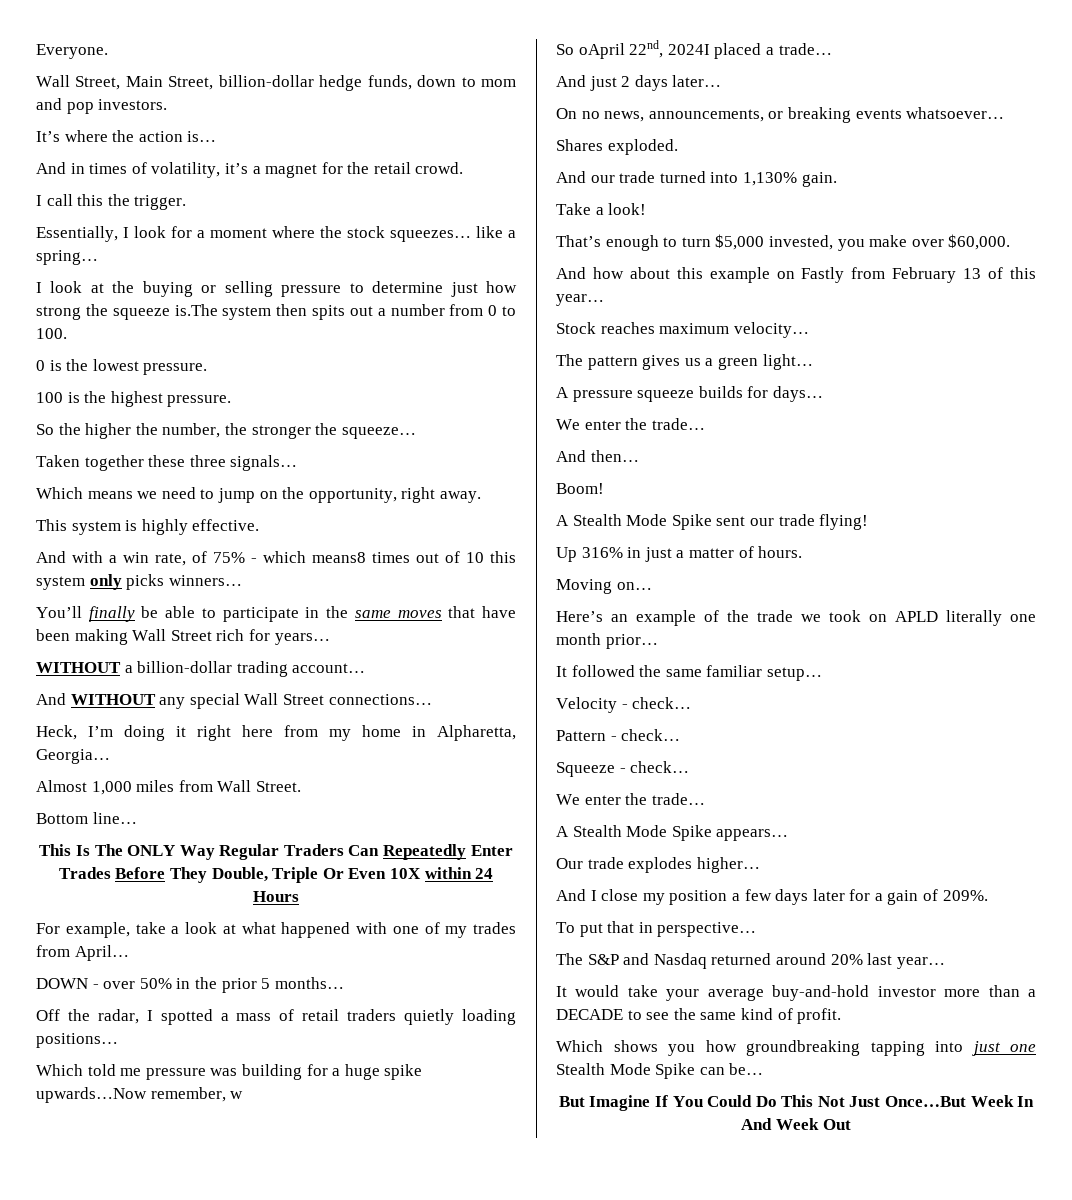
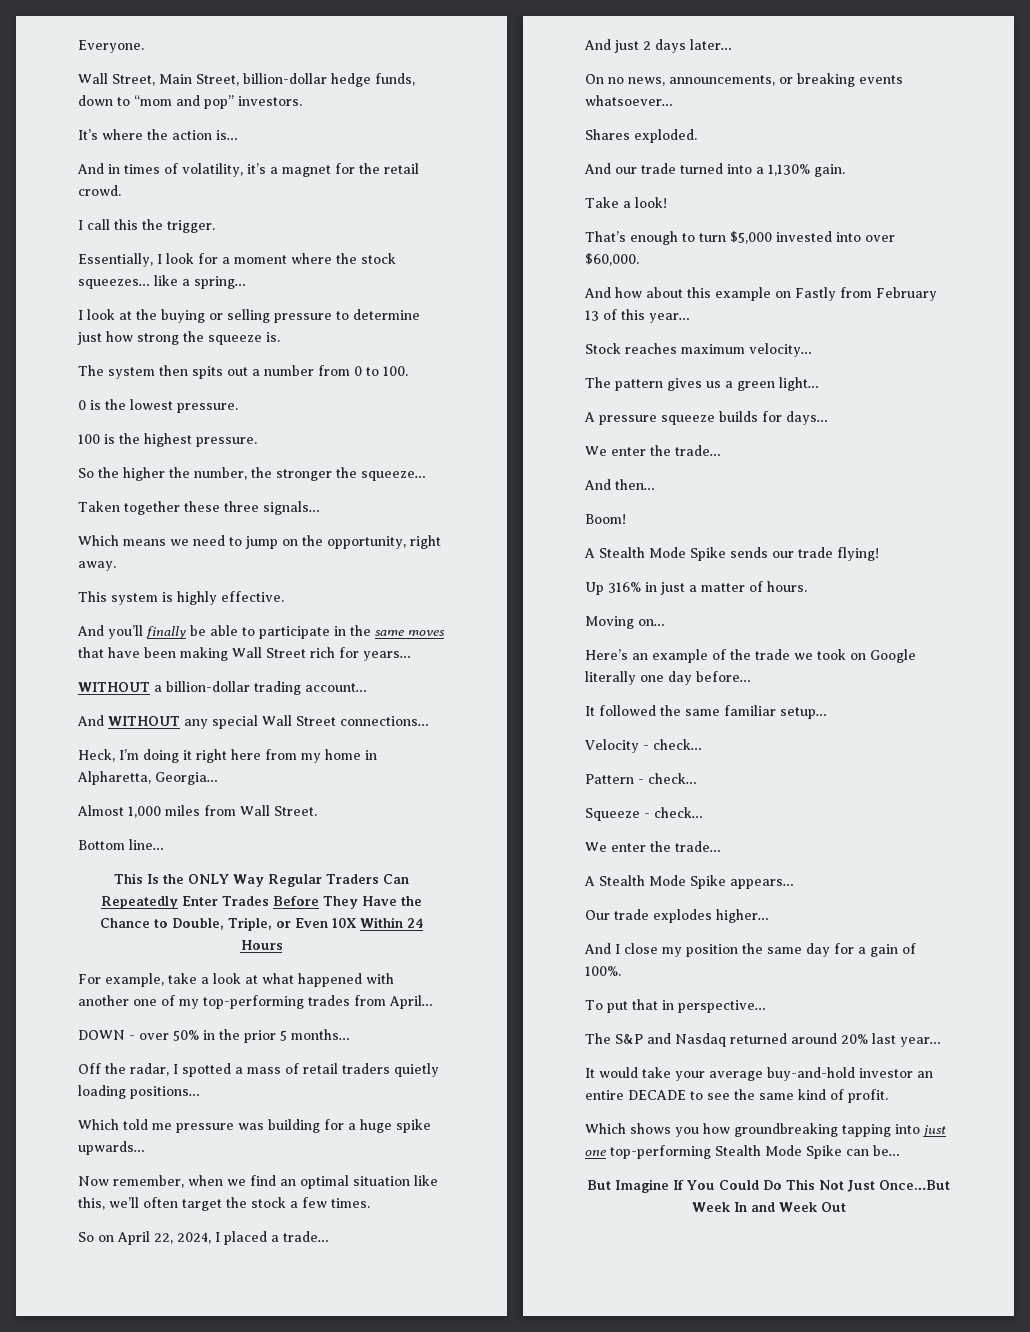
- Wall Street, Main Street, billion-dollar hedge funds, down to mom and pop investors.
+ Wall Street, Main Street, billion-dollar hedge funds, down to “mom and pop” investors.
- I look at the buying or selling pressure to determine just how strong the squeeze is.The system then spits out a number from 0 to 100.
+ I look at the buying or selling pressure to determine just how strong the squeeze is.
+ The system then spits out a number from 0 to 100.
- And with a win rate, of 75% - which means8 times out of 10 this system only picks winners…
- You’ll finally be able to participate in the same moves that have been making Wall Street rich for years…
+ And you’ll finally be able to participate in the same moves that have been making Wall Street rich for years…
- This Is The ONLY Way Regular Traders Can Repeatedly Enter Trades Before They Double, Triple Or Even 10X within 24 Hours
+ This Is the ONLY Way Regular Traders Can Repeatedly Enter Trades Before They Have the Chance to Double, Triple, or Even 10X Within 24 Hours
- For example, take a look at what happened with one of my trades from April…
+ For example, take a look at what happened with another one of my top-performing trades from April…
- Which told me pressure was building for a huge spike upwards…Now remember, w
- So oApril 22nd, 2024I placed a trade…
+ Which told me pressure was building for a huge spike upwards…
+ Now remember, when we find an optimal situation like this, we’ll often target the stock a few times.
+ So on April 22, 2024, I placed a trade…
- And our trade turned into 1,130% gain.
+ And our trade turned into a 1,130% gain.
- That’s enough to turn $5,000 invested, you make over $60,000.
+ That’s enough to turn $5,000 invested into over $60,000.
- A Stealth Mode Spike sent our trade flying!
+ A Stealth Mode Spike sends our trade flying!
- Here’s an example of the trade we took on APLD literally one month prior…
+ Here’s an example of the trade we took on Google literally one day before…
- And I close my position a few days later for a gain of 209%.
+ And I close my position the same day for a gain of 100%.
- It would take your average buy-and-hold investor more than a DECADE to see the same kind of profit.
+ It would take your average buy-and-hold investor an entire DECADE to see the same kind of profit.
- Which shows you how groundbreaking tapping into just one Stealth Mode Spike can be…
+ Which shows you how groundbreaking tapping into just one top-performing Stealth Mode Spike can be…
- But Imagine If You Could Do This Not Just Once…But Week In And Week Out
+ But Imagine If You Could Do This Not Just Once…But Week In and Week Out

